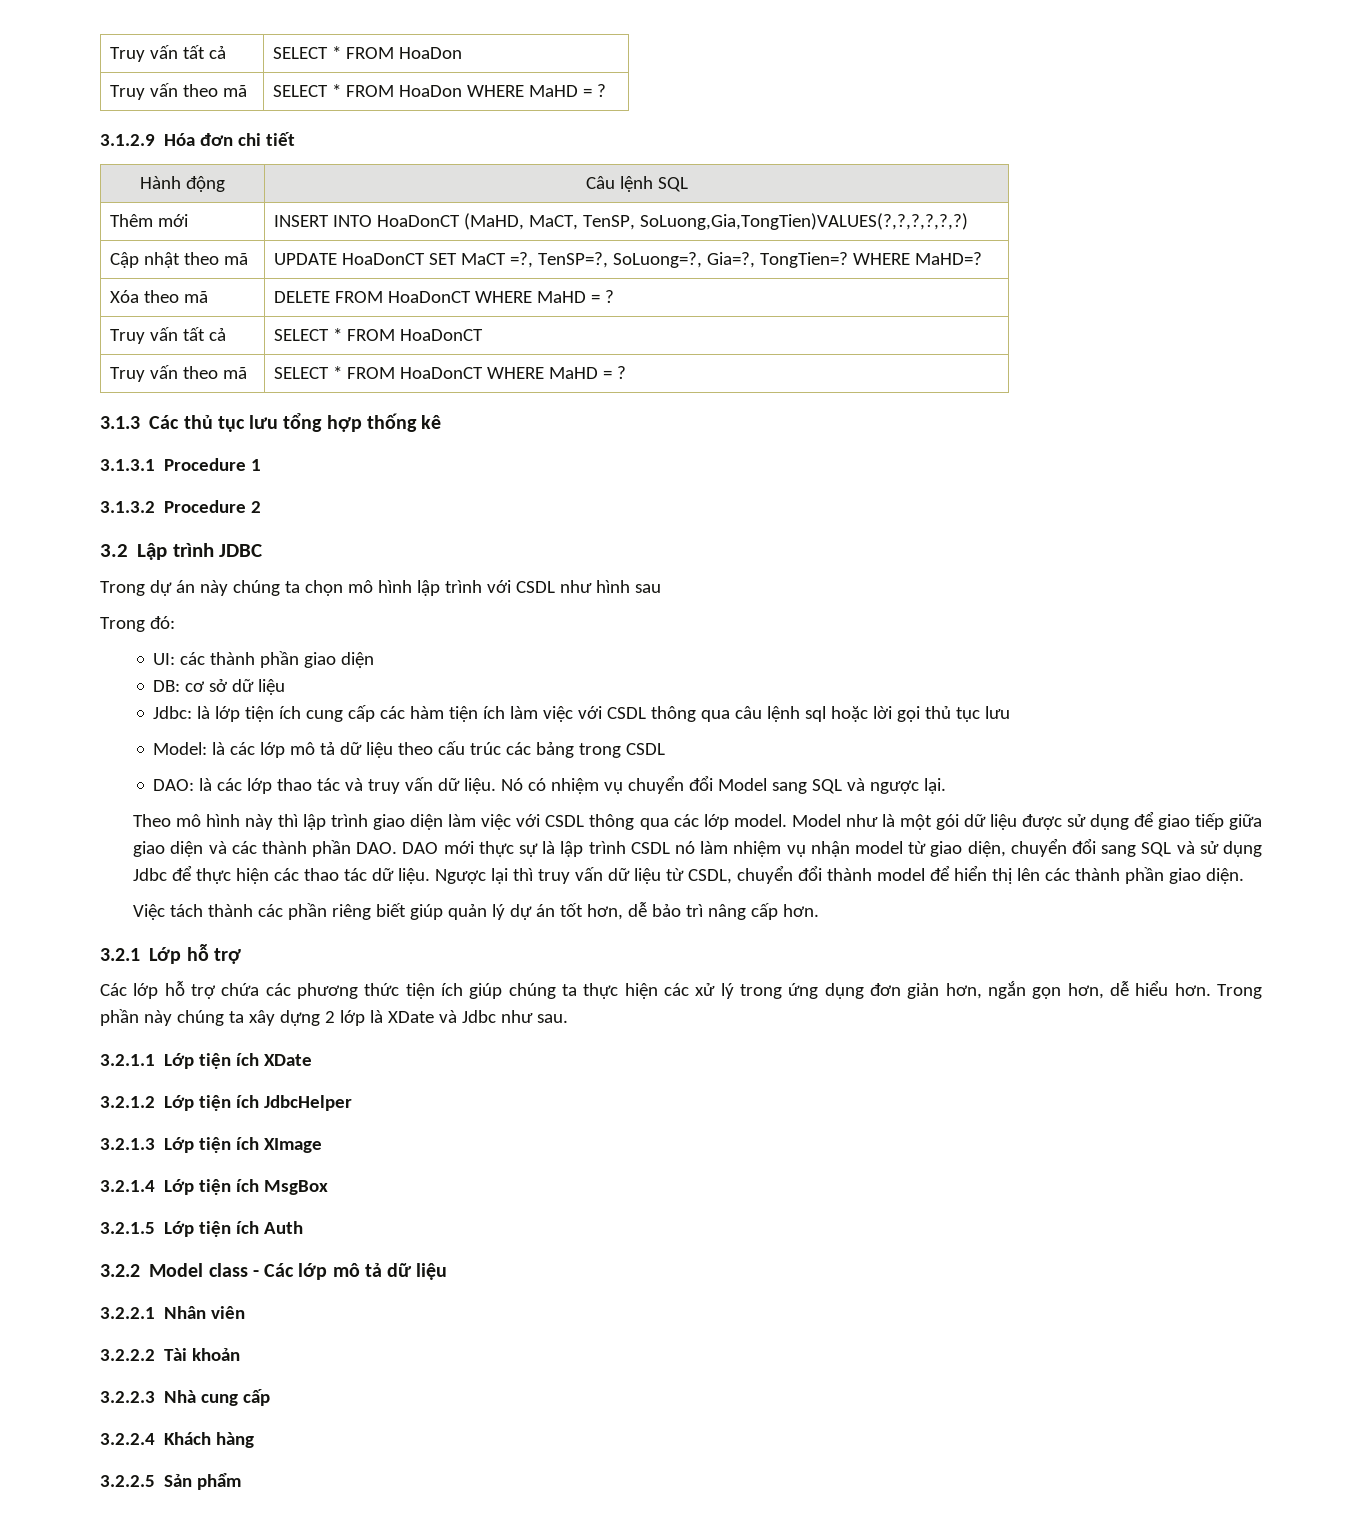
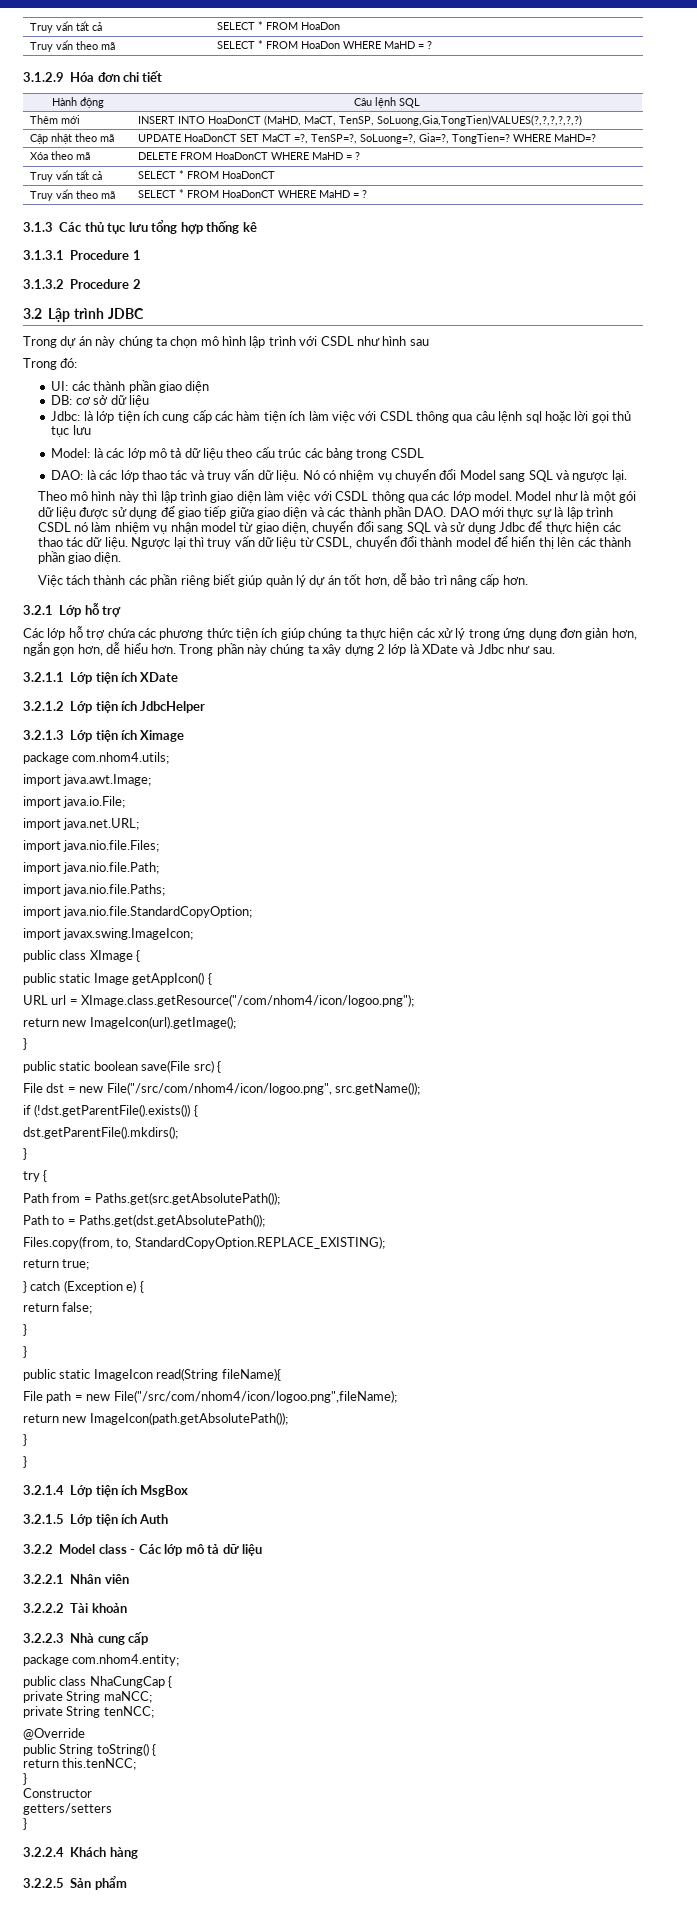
- 3.2.1.3 Lớp tiện ích XImage
+ 3.2.1.3 Lớp tiện ích Ximage
+ package com.nhom4.utils;
+ import java.awt.Image;
+ import java.io.File;
+ import java.net.URL;
+ import java.nio.file.Files;
+ import java.nio.file.Path;
+ import java.nio.file.Paths;
+ import java.nio.file.StandardCopyOption;
+ import javax.swing.ImageIcon;
+ public class XImage {
+ public static Image getAppIcon() {
+ URL url = XImage.class.getResource("/com/nhom4/icon/logoo.png");
+ return new ImageIcon(url).getImage();
+ }
+ public static boolean save(File src) {
+ File dst = new File("/src/com/nhom4/icon/logoo.png", src.getName());
+ if (!dst.getParentFile().exists()) {
+ dst.getParentFile().mkdirs();
+ }
+ try {
+ Path from = Paths.get(src.getAbsolutePath());
+ Path to = Paths.get(dst.getAbsolutePath());
+ Files.copy(from, to, StandardCopyOption.REPLACE_EXISTING);
+ return true;
+ } catch (Exception e) {
+ return false;
+ }
+ }
+ public static ImageIcon read(String fileName){
+ File path = new File("/src/com/nhom4/icon/logoo.png",fileName);
+ return new ImageIcon(path.getAbsolutePath());
+ }
+ }
+ package com.nhom4.entity;
+ public class NhaCungCap {
+ private String maNCC;
+ private String tenNCC;
+ @Override
+ public String toString() {
+ return this.tenNCC;
+ }
+ Constructor
+ getters/setters
+ }

